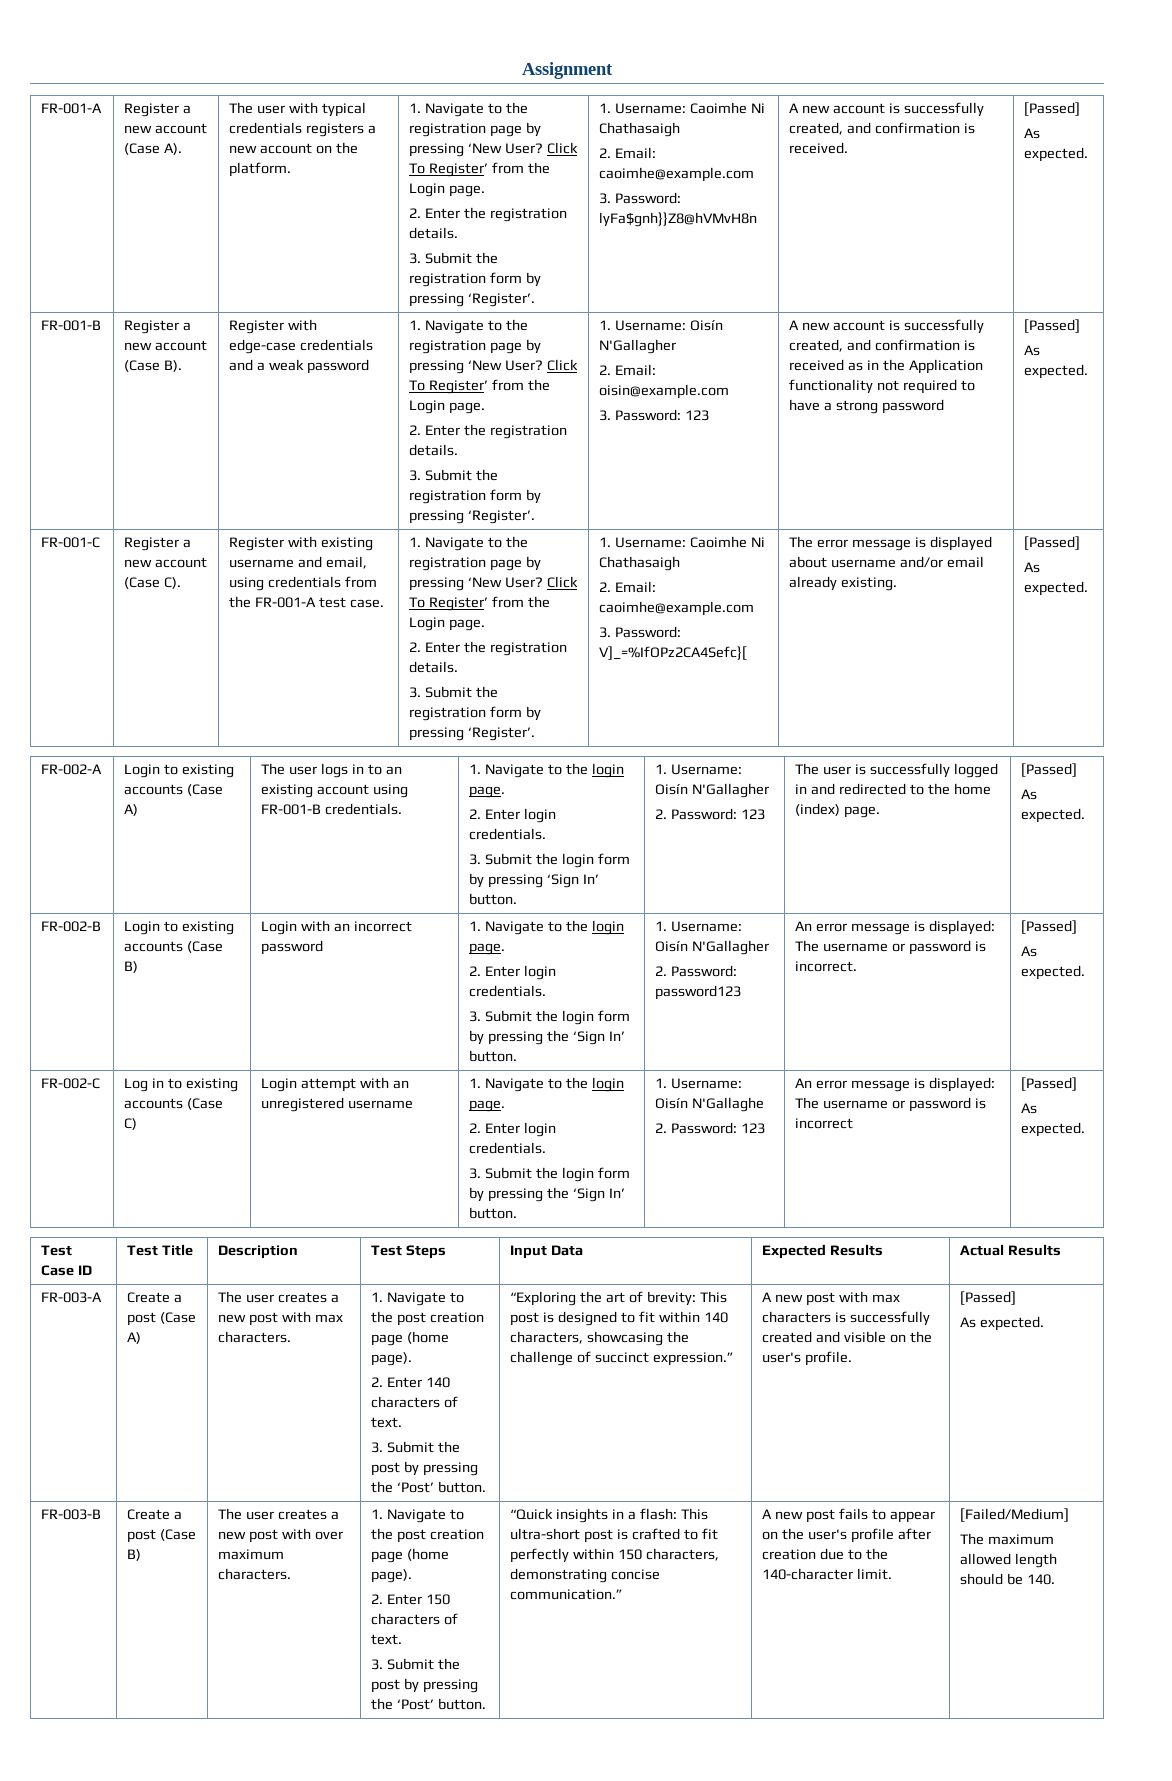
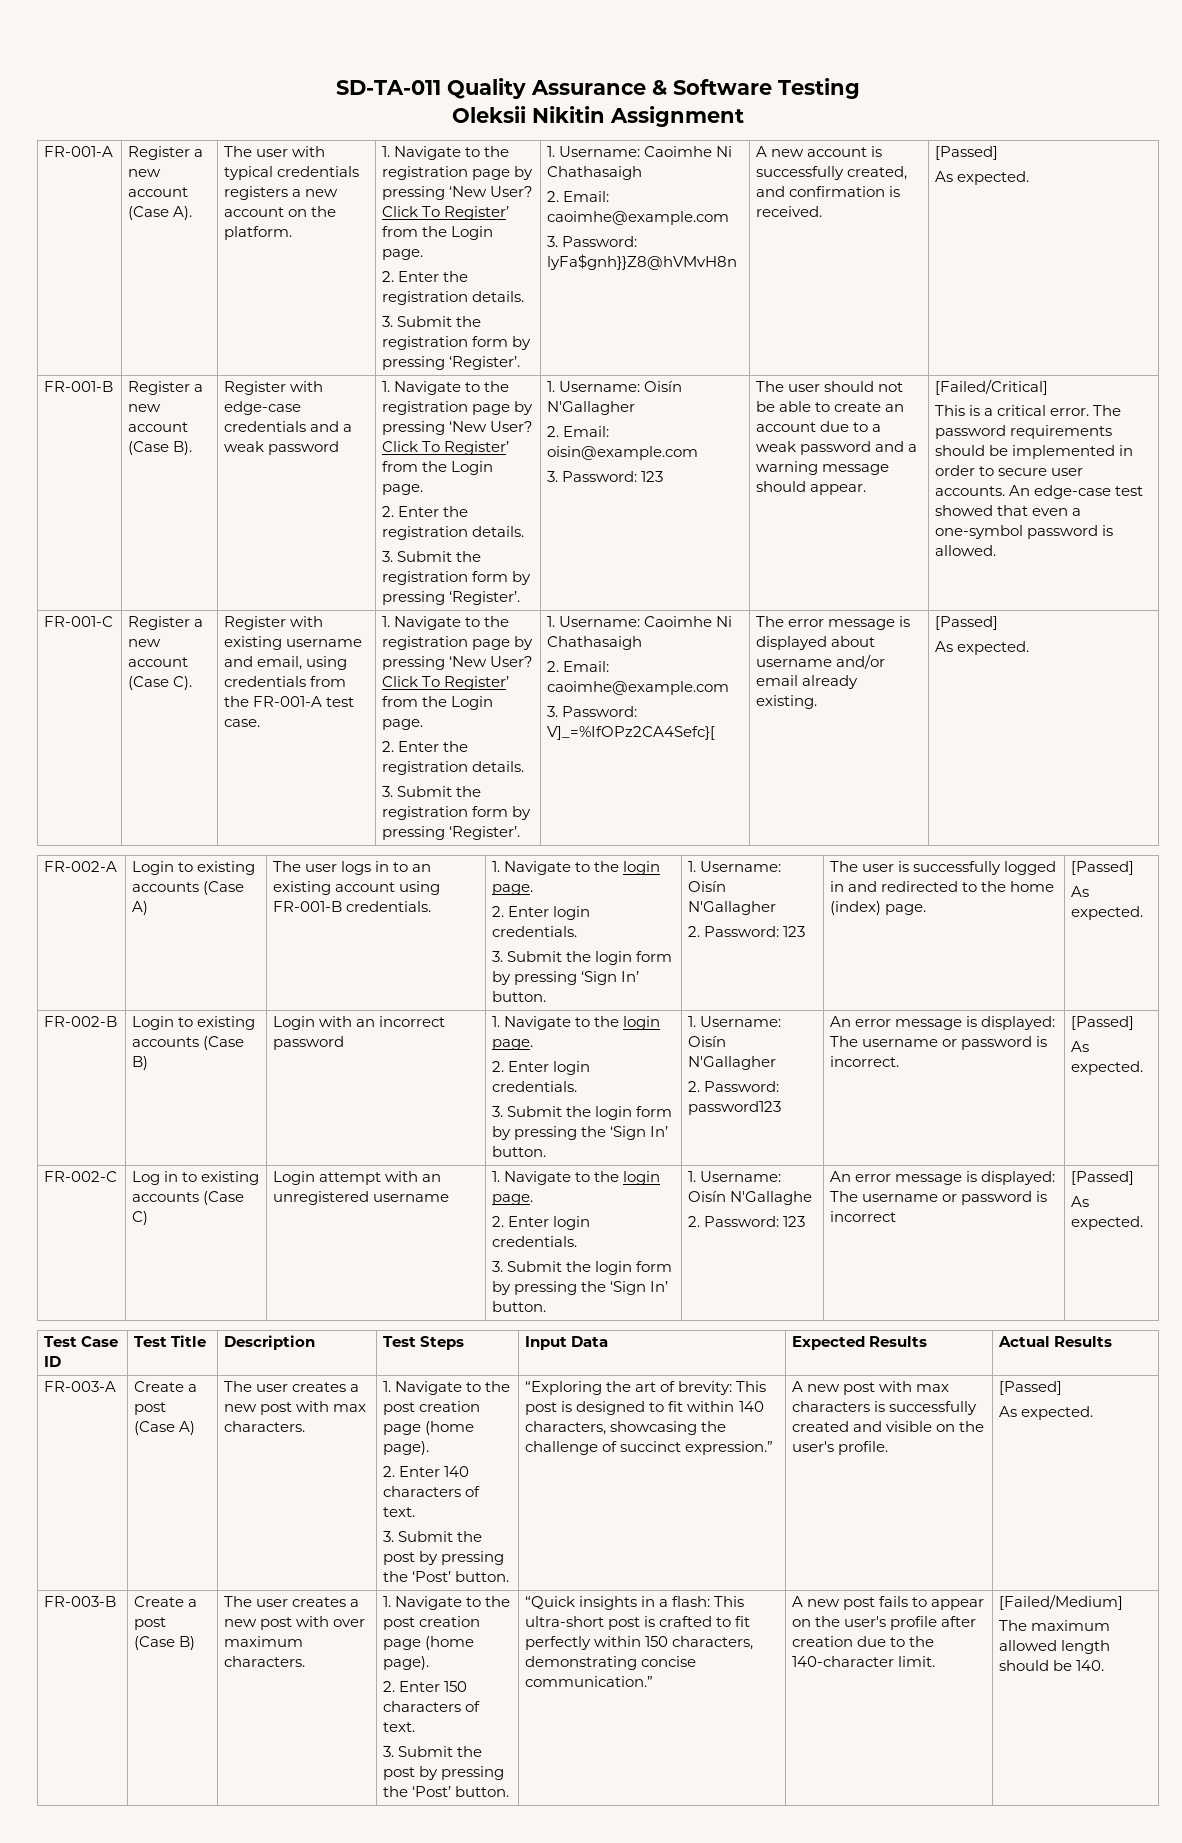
- Assignment
+ SD-TA-011 Quality Assurance & Software Testing
+ Oleksii Nikitin Assignment
- A new account is successfully created, and confirmation is received as in the Application functionality not required to have a strong password | [Passed]
- As expected.
+ The user should not be able to create an account due to a weak password and a warning message should appear. | [Failed/Critical]
+ This is a critical error. The password requirements should be implemented in order to secure user accounts. An edge-case test showed that even a one-symbol password is allowed.

